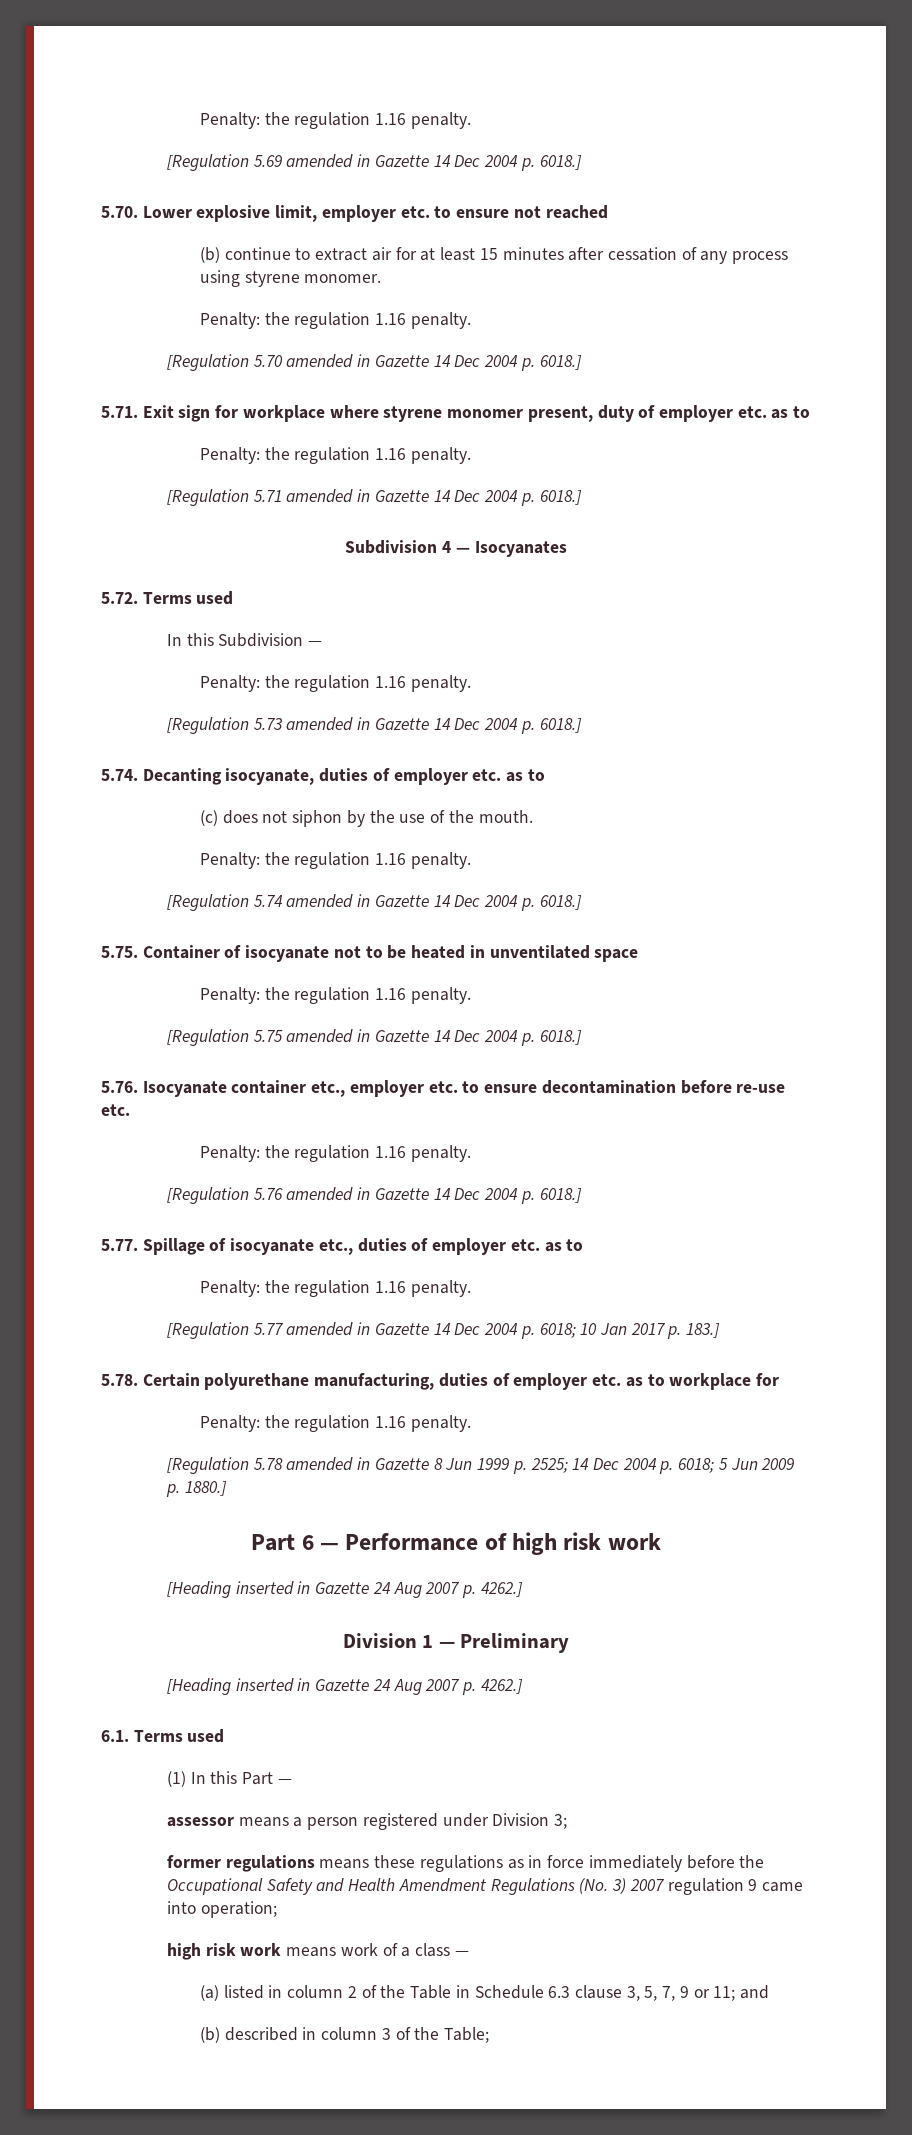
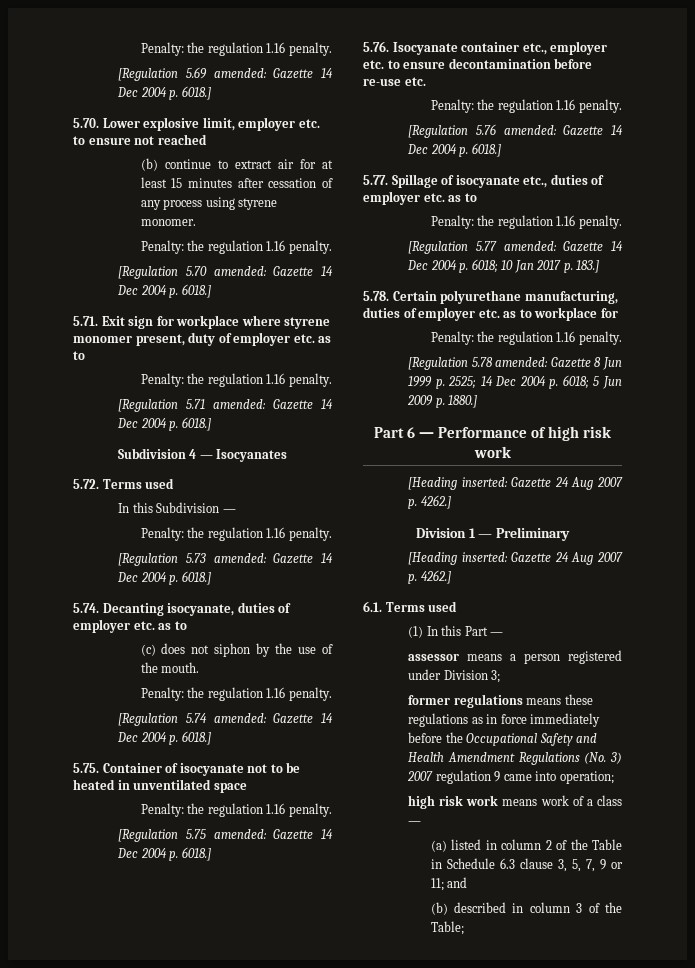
- [Regulation 5.69 amended in Gazette 14 Dec 2004 p. 6018.]
+ [Regulation 5.69 amended: Gazette 14 Dec 2004 p. 6018.]
- [Regulation 5.70 amended in Gazette 14 Dec 2004 p. 6018.]
+ [Regulation 5.70 amended: Gazette 14 Dec 2004 p. 6018.]
- [Regulation 5.71 amended in Gazette 14 Dec 2004 p. 6018.]
+ [Regulation 5.71 amended: Gazette 14 Dec 2004 p. 6018.]
- [Regulation 5.73 amended in Gazette 14 Dec 2004 p. 6018.]
+ [Regulation 5.73 amended: Gazette 14 Dec 2004 p. 6018.]
- [Regulation 5.74 amended in Gazette 14 Dec 2004 p. 6018.]
+ [Regulation 5.74 amended: Gazette 14 Dec 2004 p. 6018.]
- [Regulation 5.75 amended in Gazette 14 Dec 2004 p. 6018.]
+ [Regulation 5.75 amended: Gazette 14 Dec 2004 p. 6018.]
- [Regulation 5.76 amended in Gazette 14 Dec 2004 p. 6018.]
+ [Regulation 5.76 amended: Gazette 14 Dec 2004 p. 6018.]
- [Regulation 5.77 amended in Gazette 14 Dec 2004 p. 6018; 10 Jan 2017 p. 183.]
+ [Regulation 5.77 amended: Gazette 14 Dec 2004 p. 6018; 10 Jan 2017 p. 183.]
- [Regulation 5.78 amended in Gazette 8 Jun 1999 p. 2525; 14 Dec 2004 p. 6018; 5 Jun 2009 p. 1880.]
+ [Regulation 5.78 amended: Gazette 8 Jun 1999 p. 2525; 14 Dec 2004 p. 6018; 5 Jun 2009 p. 1880.]
  Part 6 — Performance of high risk work
- [Heading inserted in Gazette 24 Aug 2007 p. 4262.]
+ [Heading inserted: Gazette 24 Aug 2007 p. 4262.]
  Division 1 — Preliminary
- [Heading inserted in Gazette 24 Aug 2007 p. 4262.]
+ [Heading inserted: Gazette 24 Aug 2007 p. 4262.]

